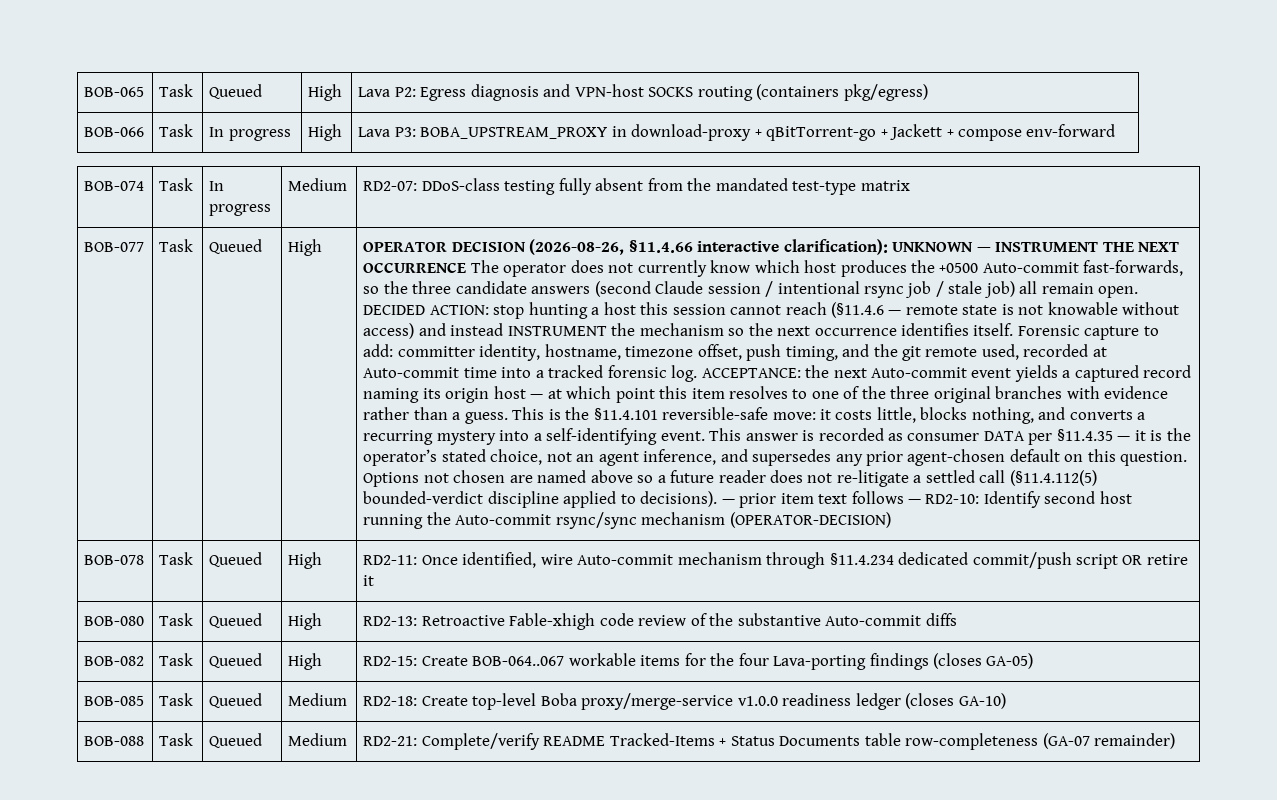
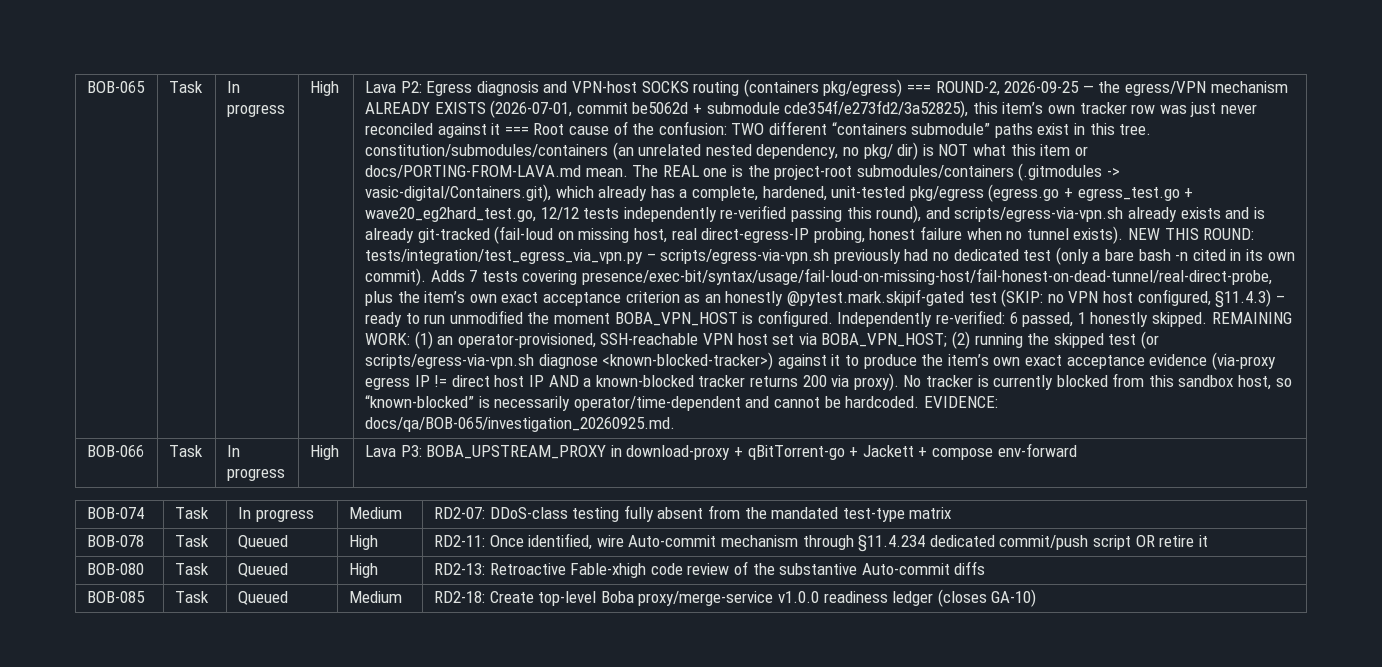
- BOB-065 | Task | Queued
+ BOB-065 | Task | In progress
- Lava P2: Egress diagnosis and VPN-host SOCKS routing (containers pkg/egress)
+ Lava P2: Egress diagnosis and VPN-host SOCKS routing (containers pkg/egress) === ROUND-2, 2026-09-25 — the egress/VPN mechanism ALREADY EXISTS (2026-07-01, commit be5062d + submodule cde354f/e273fd2/3a52825), this item’s own tracker row was just never reconciled against it === Root cause of the confusion: TWO different “containers submodule” paths exist in this tree. constitution/submodules/containers (an unrelated nested dependency, no pkg/ dir) is NOT what this item or docs/PORTING-FROM-LAVA.md mean. The REAL one is the project-root submodules/containers (.gitmodules -> vasic-digital/Containers.git), which already has a complete, hardened, unit-tested pkg/egress (egress.go + egress_test.go + wave20_eg2hard_test.go, 12/12 tests independently re-verified passing this round), and scripts/egress-via-vpn.sh already exists and is already git-tracked (fail-loud on missing host, real direct-egress-IP probing, honest failure when no tunnel exists). NEW THIS ROUND: tests/integration/test_egress_via_vpn.py – scripts/egress-via-vpn.sh previously had no dedicated test (only a bare bash -n cited in its own commit). Adds 7 tests covering presence/exec-bit/syntax/usage/fail-loud-on-missing-host/fail-honest-on-dead-tunnel/real-direct-probe, plus the item’s own exact acceptance criterion as an honestly @pytest.mark.skipif-gated test (SKIP: no VPN host configured, §11.4.3) – ready to run unmodified the moment BOBA_VPN_HOST is configured. Independently re-verified: 6 passed, 1 honestly skipped. REMAINING WORK: (1) an operator-provisioned, SSH-reachable VPN host set via BOBA_VPN_HOST; (2) running the skipped test (or scripts/egress-via-vpn.sh diagnose <known-blocked-tracker>) against it to produce the item’s own exact acceptance evidence (via-proxy egress IP != direct host IP AND a known-blocked tracker returns 200 via proxy). No tracker is currently blocked from this sandbox host, so “known-blocked” is necessarily operator/time-dependent and cannot be hardcoded. EVIDENCE: docs/qa/BOB-065/investigation_20260925.md.
- BOB-077 | Task | Queued | High | OPERATOR DECISION (2026-08-26, §11.4.66 interactive clarification): UNKNOWN — INSTRUMENT THE NEXT OCCURRENCE The operator does not currently know which host produces the +0500 Auto-commit fast-forwards, so the three candidate answers (second Claude session / intentional rsync job / stale job) all remain open. DECIDED ACTION: stop hunting a host this session cannot reach (§11.4.6 — remote state is not knowable without access) and instead INSTRUMENT the mechanism so the next occurrence identifies itself. Forensic capture to add: committer identity, hostname, timezone offset, push timing, and the git remote used, recorded at Auto-commit time into a tracked forensic log. ACCEPTANCE: the next Auto-commit event yields a captured record naming its origin host — at which point this item resolves to one of the three original branches with evidence rather than a guess. This is the §11.4.101 reversible-safe move: it costs little, blocks nothing, and converts a recurring mystery into a self-identifying event. This answer is recorded as consumer DATA per §11.4.35 — it is the operator’s stated choice, not an agent inference, and supersedes any prior agent-chosen default on this question. Options not chosen are named above so a future reader does not re-litigate a settled call (§11.4.112(5) bounded-verdict discipline applied to decisions). — prior item text follows — RD2-10: Identify second host running the Auto-commit rsync/sync mechanism (OPERATOR-DECISION)
- BOB-082 | Task | Queued | High | RD2-15: Create BOB-064..067 workable items for the four Lava-porting findings (closes GA-05)
- BOB-088 | Task | Queued | Medium | RD2-21: Complete/verify README Tracked-Items + Status Documents table row-completeness (GA-07 remainder)

